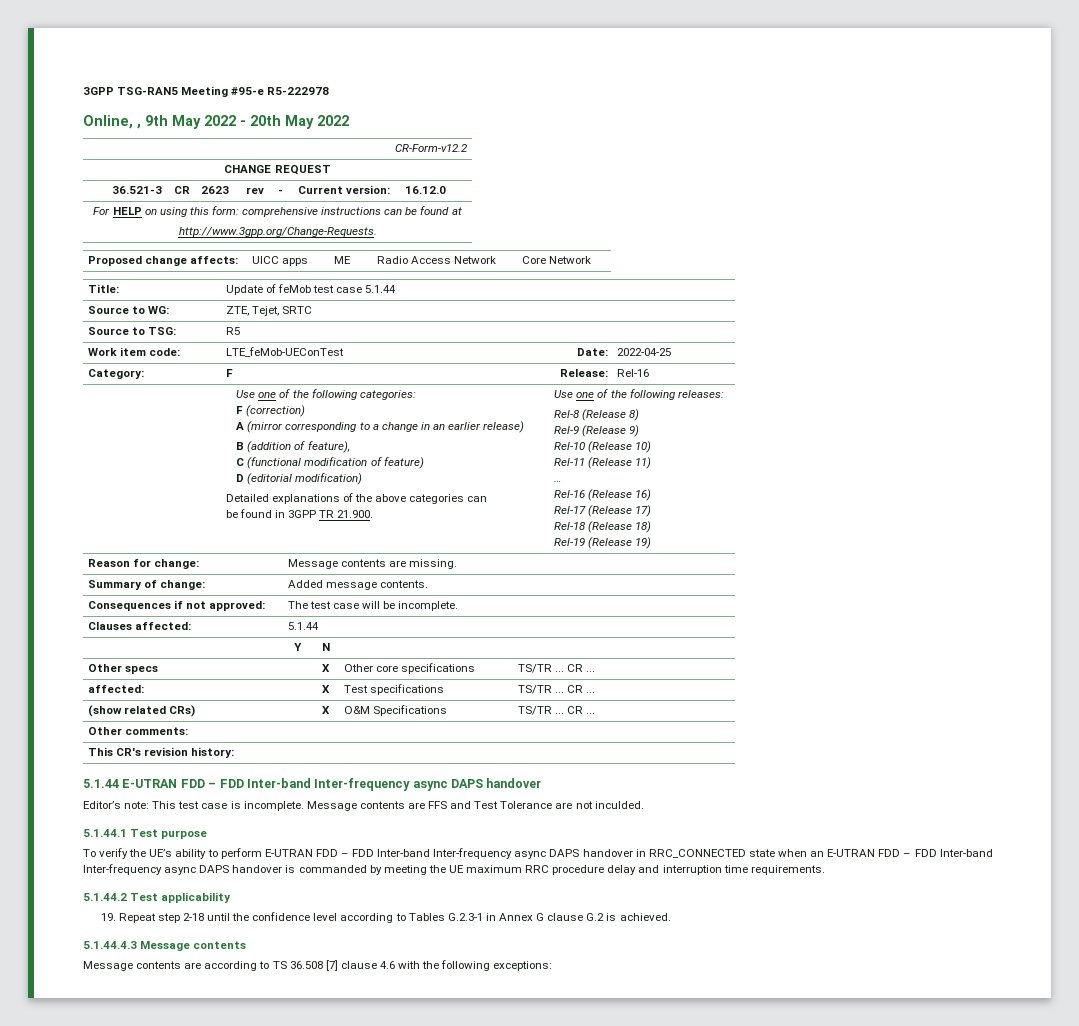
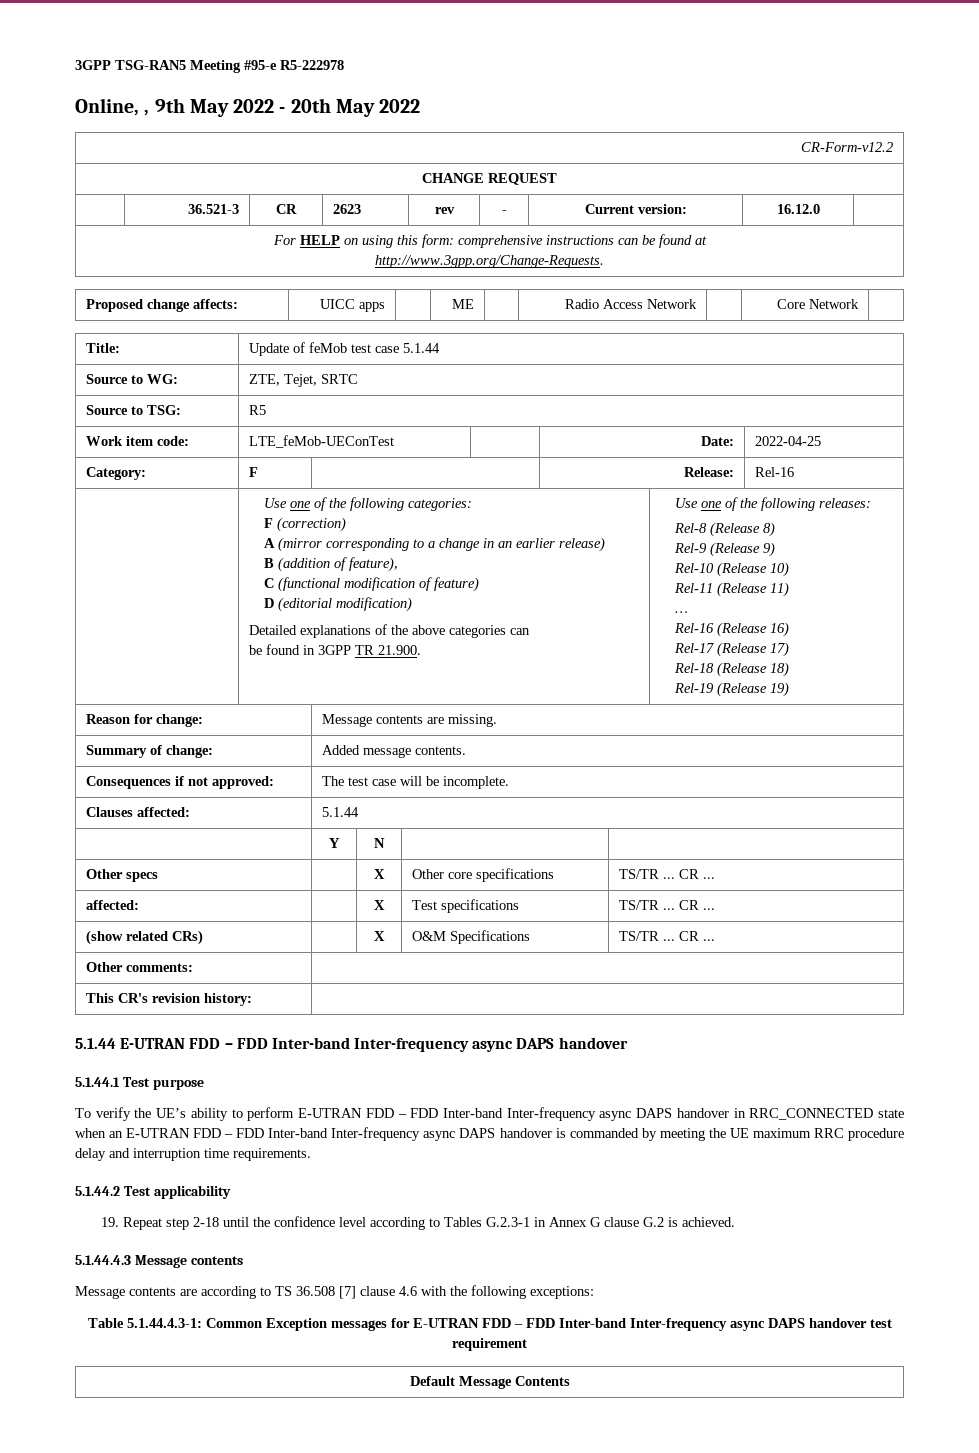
- Editor’s note: This test case is incomplete. Message contents are FFS and Test Tolerance are not inculded.
+ Table 5.1.44.4.3-1: Common Exception messages for E-UTRAN FDD – FDD Inter-band Inter-frequency async DAPS handover test requirement
+ Default Message Contents

